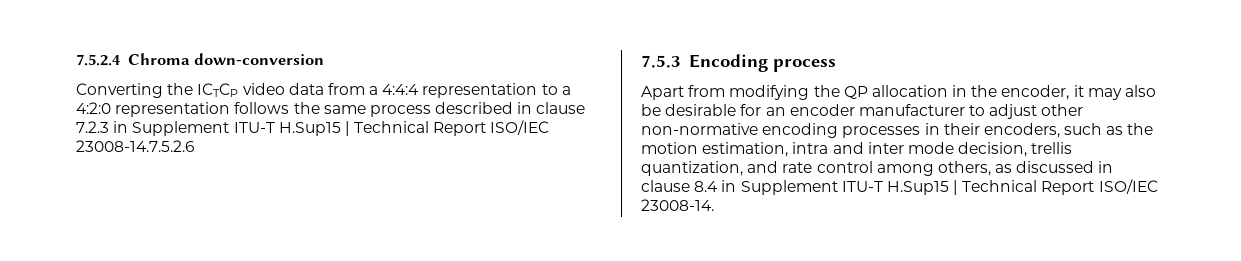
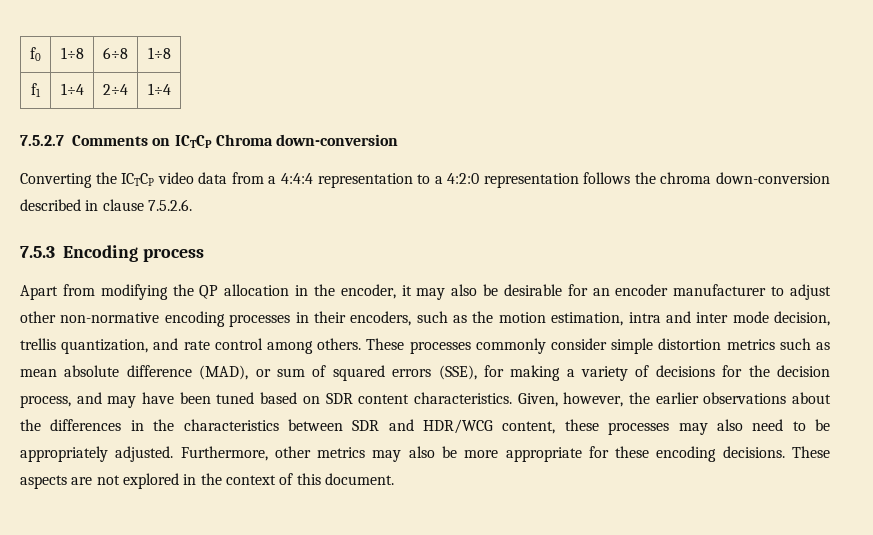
- 7.5.2.4 Chroma down-conversion
+ f0 | 1÷8 | 6÷8 | 1÷8
+ f1 | 1÷4 | 2÷4 | 1÷4
+ 7.5.2.7 Comments on ICTCP Chroma down-conversion
- Converting the ICTCP video data from a 4:4:4 representation to a 4:2:0 representation follows the same process described in clause 7.2.3 in Supplement ITU-T H.Sup15 | Technical Report ISO/IEC 23008-14.7.5.2.6
+ Converting the ICTCP video data from a 4:4:4 representation to a 4:2:0 representation follows the chroma down-conversion described in clause 7.5.2.6.
- Apart from modifying the QP allocation in the encoder, it may also be desirable for an encoder manufacturer to adjust other non-normative encoding processes in their encoders, such as the motion estimation, intra and inter mode decision, trellis quantization, and rate control among others, as discussed in clause 8.4 in Supplement ITU-T H.Sup15 | Technical Report ISO/IEC 23008-14.
+ Apart from modifying the QP allocation in the encoder, it may also be desirable for an encoder manufacturer to adjust other non-normative encoding processes in their encoders, such as the motion estimation, intra and inter mode decision, trellis quantization, and rate control among others. These processes commonly consider simple distortion metrics such as mean absolute difference (MAD), or sum of squared errors (SSE), for making a variety of decisions for the decision process, and may have been tuned based on SDR content characteristics. Given, however, the earlier observations about the differences in the characteristics between SDR and HDR/WCG content, these processes may also need to be appropriately adjusted. Furthermore, other metrics may also be more appropriate for these encoding decisions. These aspects are not explored in the context of this document.

